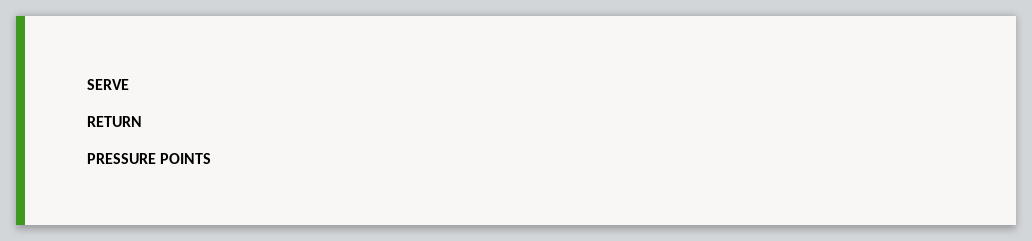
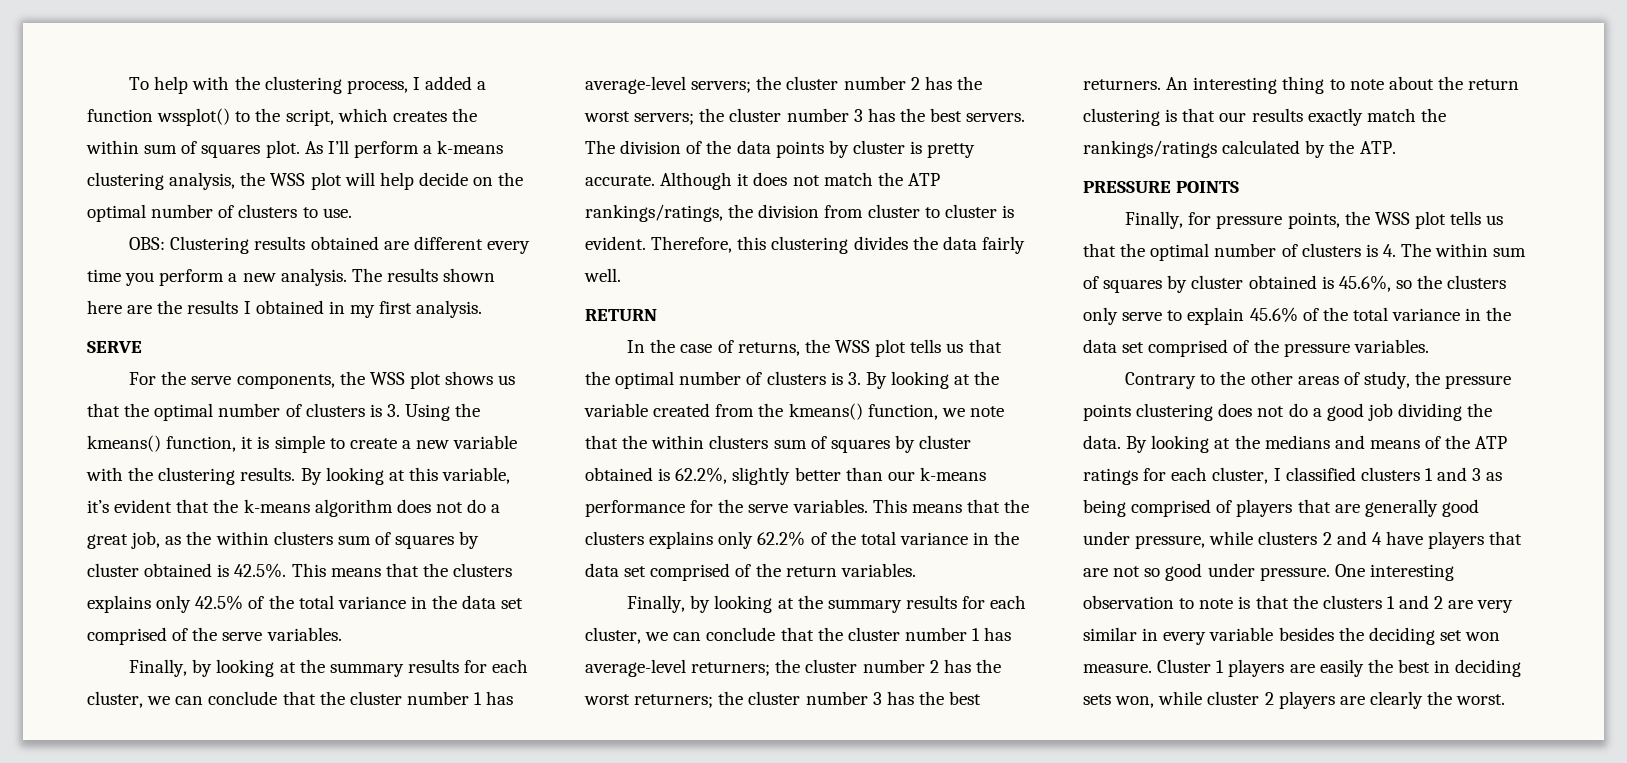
+ To help with the clustering process, I added a function wssplot() to the script, which creates the within sum of squares plot. As I’ll perform a k-means clustering analysis, the WSS plot will help decide on the optimal number of clusters to use.
+ OBS: Clustering results obtained are different every time you perform a new analysis. The results shown here are the results I obtained in my first analysis.
  SERVE
+ For the serve components, the WSS plot shows us that the optimal number of clusters is 3. Using the kmeans() function, it is simple to create a new variable with the clustering results. By looking at this variable, it’s evident that the k-means algorithm does not do a great job, as the within clusters sum of squares by cluster obtained is 42.5%. This means that the clusters explains only 42.5% of the total variance in the data set comprised of the serve variables.
+ Finally, by looking at the summary results for each cluster, we can conclude that the cluster number 1 has average-level servers; the cluster number 2 has the worst servers; the cluster number 3 has the best servers. The division of the data points by cluster is pretty accurate. Although it does not match the ATP rankings/ratings, the division from cluster to cluster is evident. Therefore, this clustering divides the data fairly well.
  RETURN
+ In the case of returns, the WSS plot tells us that the optimal number of clusters is 3. By looking at the variable created from the kmeans() function, we note that the within clusters sum of squares by cluster obtained is 62.2%, slightly better than our k-means performance for the serve variables. This means that the clusters explains only 62.2% of the total variance in the data set comprised of the return variables.
+ Finally, by looking at the summary results for each cluster, we can conclude that the cluster number 1 has average-level returners; the cluster number 2 has the worst returners; the cluster number 3 has the best returners. An interesting thing to note about the return clustering is that our results exactly match the rankings/ratings calculated by the ATP.
  PRESSURE POINTS
+ Finally, for pressure points, the WSS plot tells us that the optimal number of clusters is 4. The within sum of squares by cluster obtained is 45.6%, so the clusters only serve to explain 45.6% of the total variance in the data set comprised of the pressure variables.
+ Contrary to the other areas of study, the pressure points clustering does not do a good job dividing the data. By looking at the medians and means of the ATP ratings for each cluster, I classified clusters 1 and 3 as being comprised of players that are generally good under pressure, while clusters 2 and 4 have players that are not so good under pressure. One interesting observation to note is that the clusters 1 and 2 are very similar in every variable besides the deciding set won measure. Cluster 1 players are easily the best in deciding sets won, while cluster 2 players are clearly the worst.

